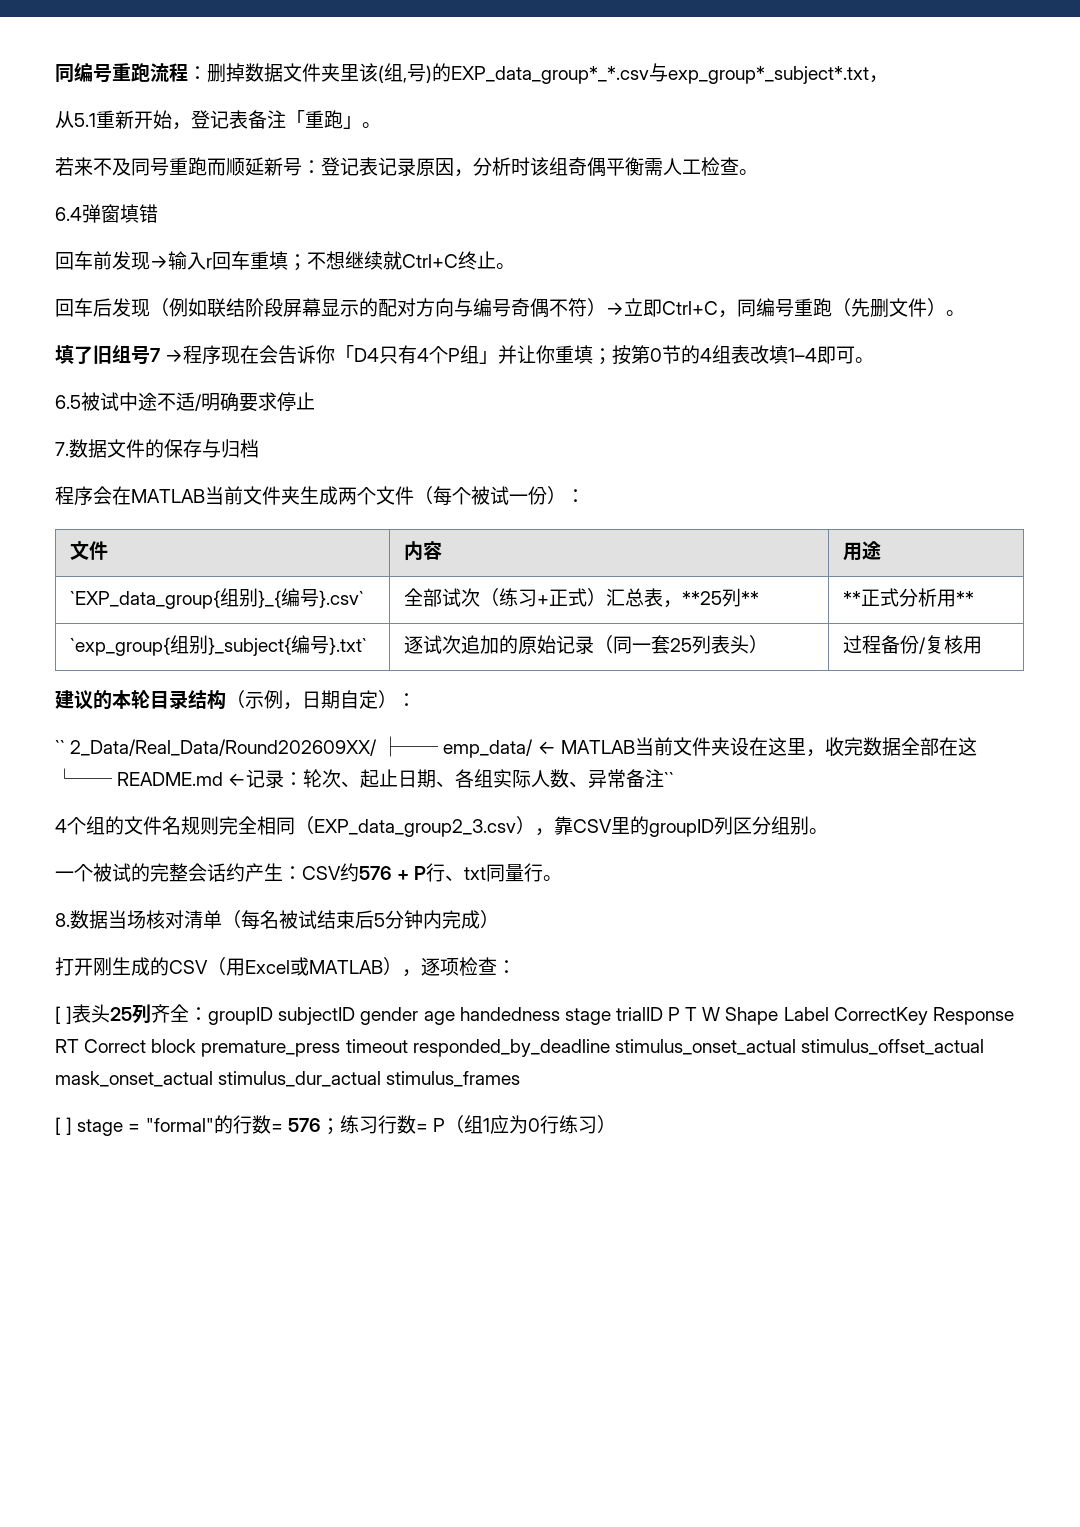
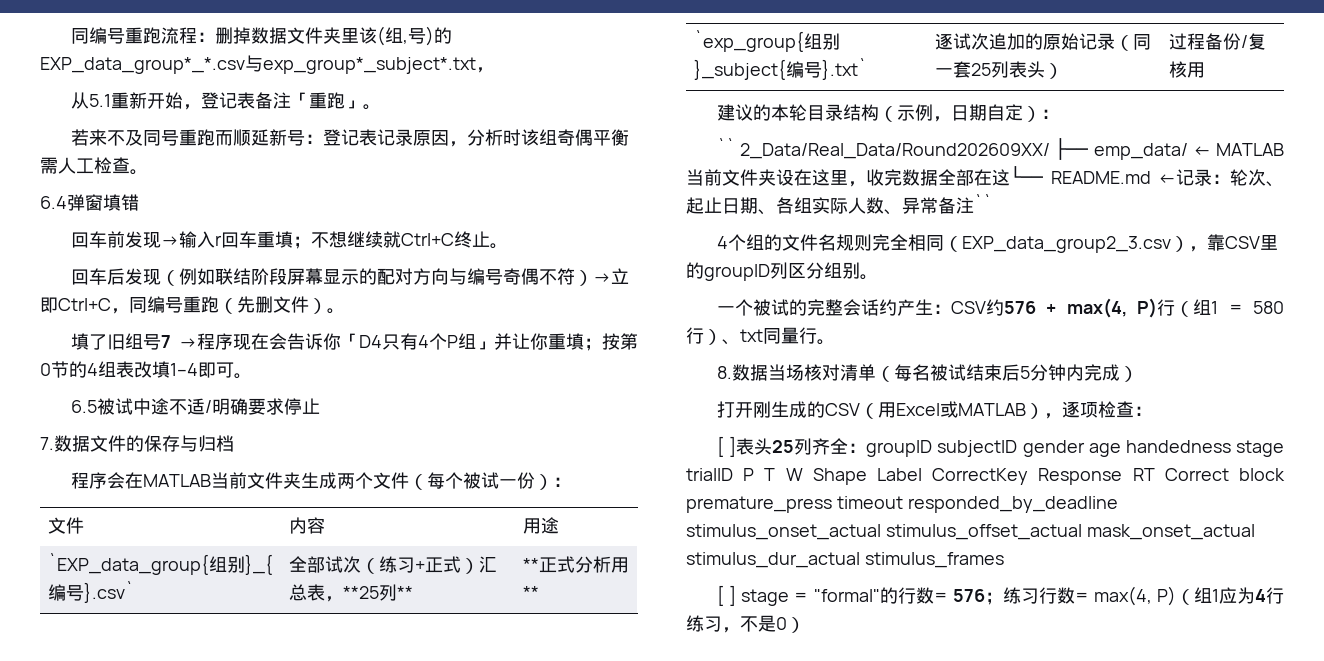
- 一个被试的完整会话约产生：CSV约576 + P行、txt同量行。
+ 一个被试的完整会话约产生：CSV约576 + max(4, P)行（组1 = 580行）、txt同量行。
- [ ] stage = "formal"的行数= 576；练习行数= P（组1应为0行练习）
+ [ ] stage = "formal"的行数= 576；练习行数= max(4, P)（组1应为4行练习，不是0）

